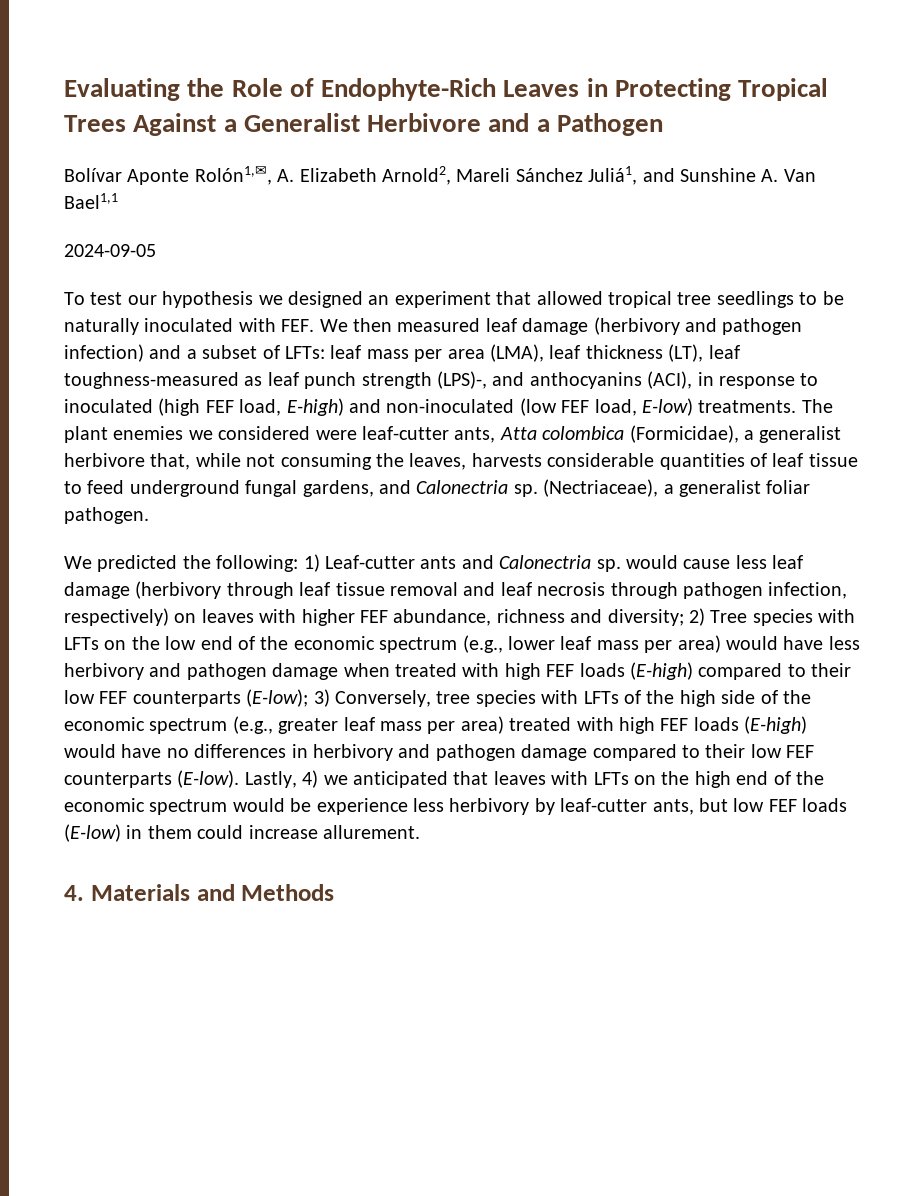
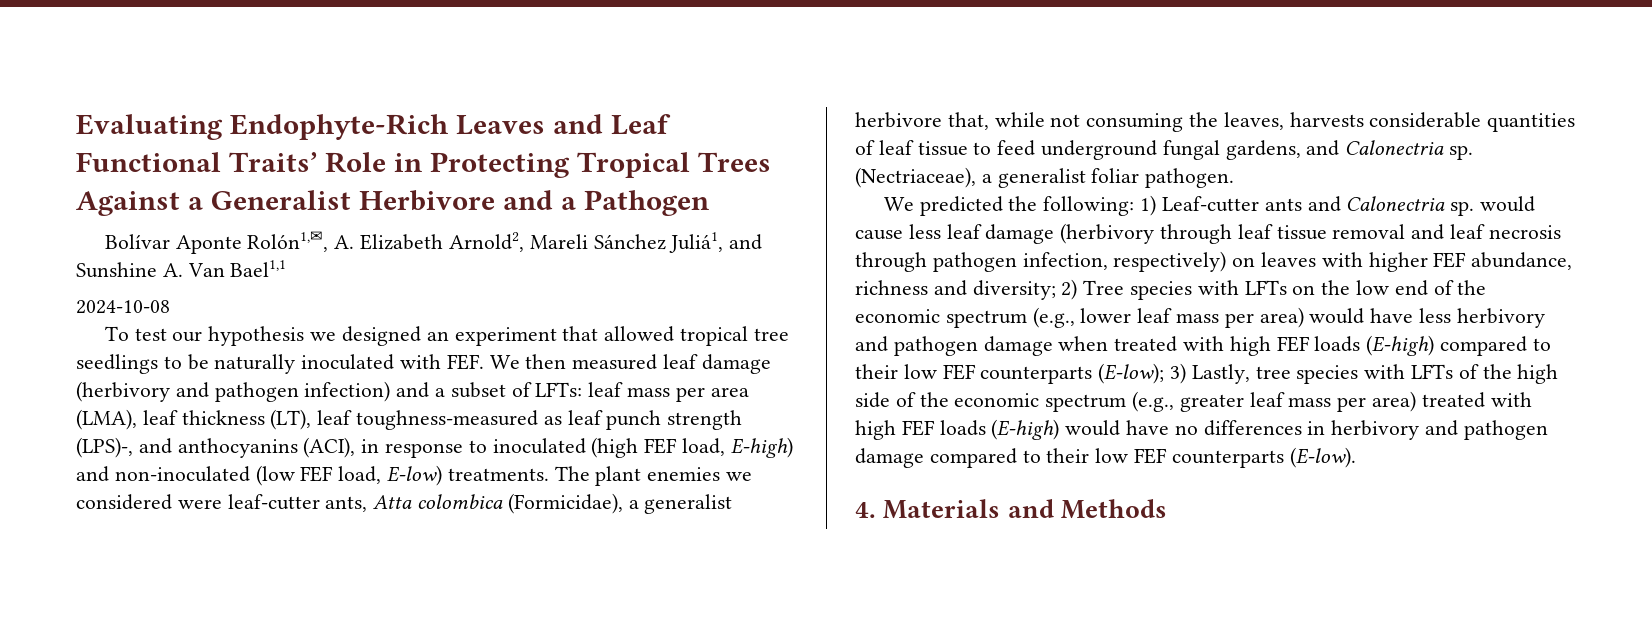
- Evaluating the Role of Endophyte-Rich Leaves in Protecting Tropical Trees Against a Generalist Herbivore and a Pathogen
+ Evaluating Endophyte-Rich Leaves and Leaf Functional Traits’ Role in Protecting Tropical Trees Against a Generalist Herbivore and a Pathogen
- 2024-09-05
+ 2024-10-08
- 3) Conversely, tree species with LFTs of the high side of the economic spectrum (e.g., greater leaf mass per area) treated with high FEF loads (E-high) would have no differences in herbivory and pathogen damage compared to their low FEF counterparts (E-low). Lastly, 4) we anticipated that leaves with LFTs on the high end of the economic spectrum would be experience less herbivory by leaf-cutter ants, but low FEF loads (E-low) in them could increase allurement.
+ 3) Lastly, tree species with LFTs of the high side of the economic spectrum (e.g., greater leaf mass per area) treated with high FEF loads (E-high) would have no differences in herbivory and pathogen damage compared to their low FEF counterparts (E-low).

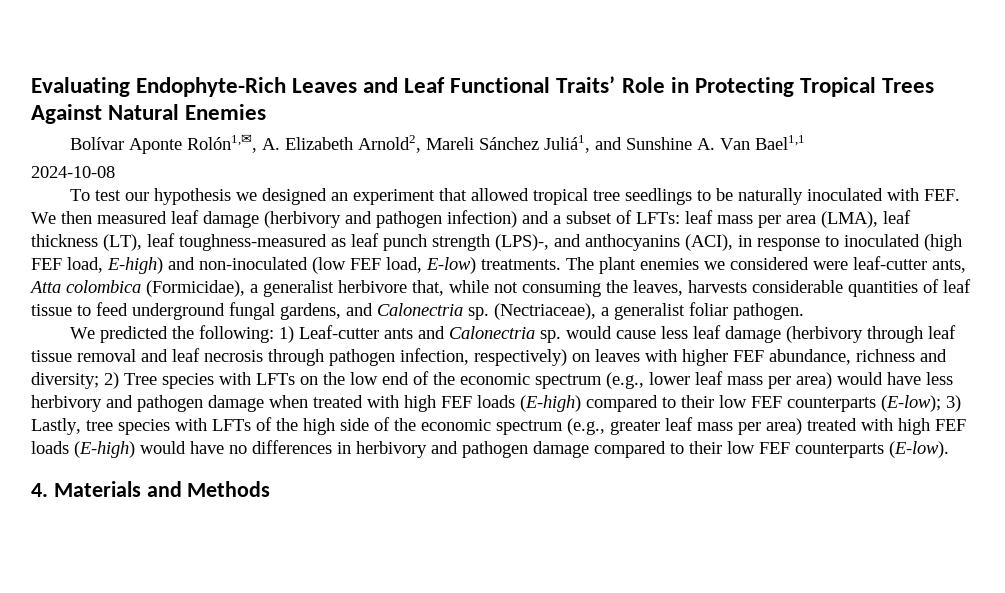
- Evaluating Endophyte-Rich Leaves and Leaf Functional Traits’ Role in Protecting Tropical Trees Against a Generalist Herbivore and a Pathogen
+ Evaluating Endophyte-Rich Leaves and Leaf Functional Traits’ Role in Protecting Tropical Trees Against Natural Enemies

